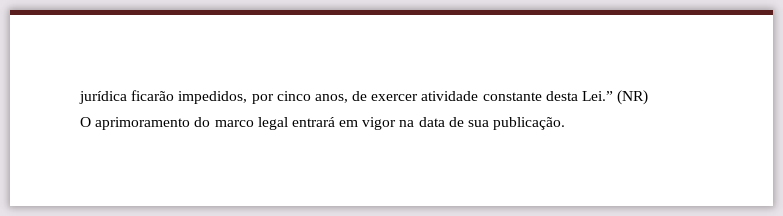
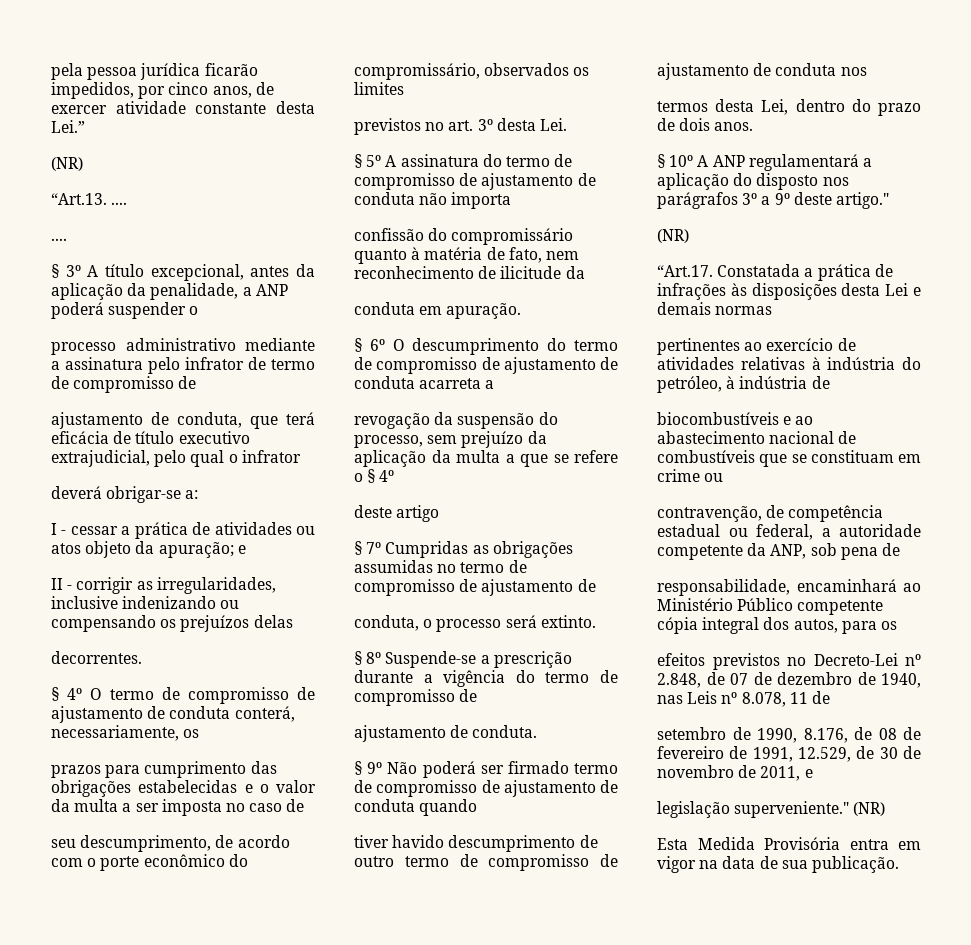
- jurídica ficarão impedidos, por cinco anos, de exercer atividade constante desta Lei.” (NR)
- O aprimoramento do marco legal entrará em vigor na data de sua publicação.
+ pela pessoa jurídica ficarão impedidos, por cinco anos, de exercer atividade constante desta Lei.”
+ (NR)
+ “Art.13. ....
+ ....
+ § 3º A título excepcional, antes da aplicação da penalidade, a ANP poderá suspender o
+ processo administrativo mediante a assinatura pelo infrator de termo de compromisso de
+ ajustamento de conduta, que terá eficácia de título executivo extrajudicial, pelo qual o infrator
+ deverá obrigar-se a:
+ I - cessar a prática de atividades ou atos objeto da apuração; e
+ II - corrigir as irregularidades, inclusive indenizando ou compensando os prejuízos delas
+ decorrentes.
+ § 4º O termo de compromisso de ajustamento de conduta conterá, necessariamente, os
+ prazos para cumprimento das obrigações estabelecidas e o valor da multa a ser imposta no caso de
+ seu descumprimento, de acordo com o porte econômico do compromissário, observados os limites
+ previstos no art. 3º desta Lei.
+ § 5º A assinatura do termo de compromisso de ajustamento de conduta não importa
+ confissão do compromissário quanto à matéria de fato, nem reconhecimento de ilicitude da
+ conduta em apuração.
+ § 6º O descumprimento do termo de compromisso de ajustamento de conduta acarreta a
+ revogação da suspensão do processo, sem prejuízo da aplicação da multa a que se refere o § 4º
+ deste artigo
+ § 7º Cumpridas as obrigações assumidas no termo de compromisso de ajustamento de
+ conduta, o processo será extinto.
+ § 8º Suspende-se a prescrição durante a vigência do termo de compromisso de
+ ajustamento de conduta.
+ § 9º Não poderá ser firmado termo de compromisso de ajustamento de conduta quando
+ tiver havido descumprimento de outro termo de compromisso de ajustamento de conduta nos
+ termos desta Lei, dentro do prazo de dois anos.
+ § 10º A ANP regulamentará a aplicação do disposto nos parágrafos 3º a 9º deste artigo."
+ (NR)
+ “Art.17. Constatada a prática de infrações às disposições desta Lei e demais normas
+ pertinentes ao exercício de atividades relativas à indústria do petróleo, à indústria de
+ biocombustíveis e ao abastecimento nacional de combustíveis que se constituam em crime ou
+ contravenção, de competência estadual ou federal, a autoridade competente da ANP, sob pena de
+ responsabilidade, encaminhará ao Ministério Público competente cópia integral dos autos, para os
+ efeitos previstos no Decreto-Lei nº 2.848, de 07 de dezembro de 1940, nas Leis nº 8.078, 11 de
+ setembro de 1990, 8.176, de 08 de fevereiro de 1991, 12.529, de 30 de novembro de 2011, e
+ legislação superveniente." (NR)
+ Esta Medida Provisória entra em vigor na data de sua publicação.

